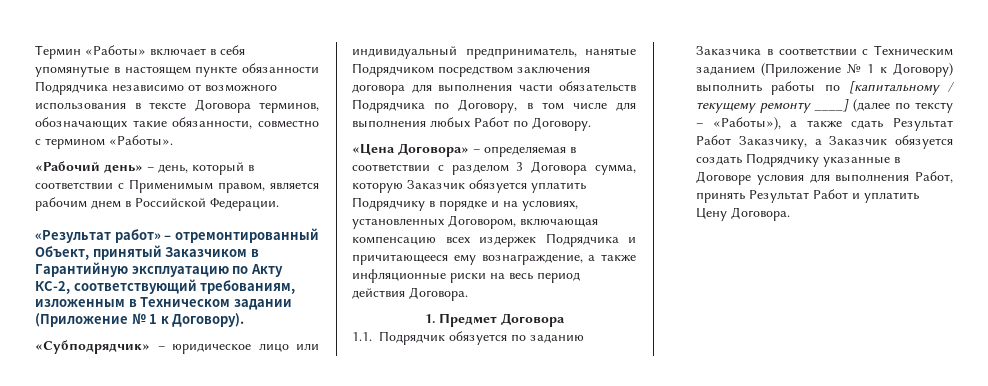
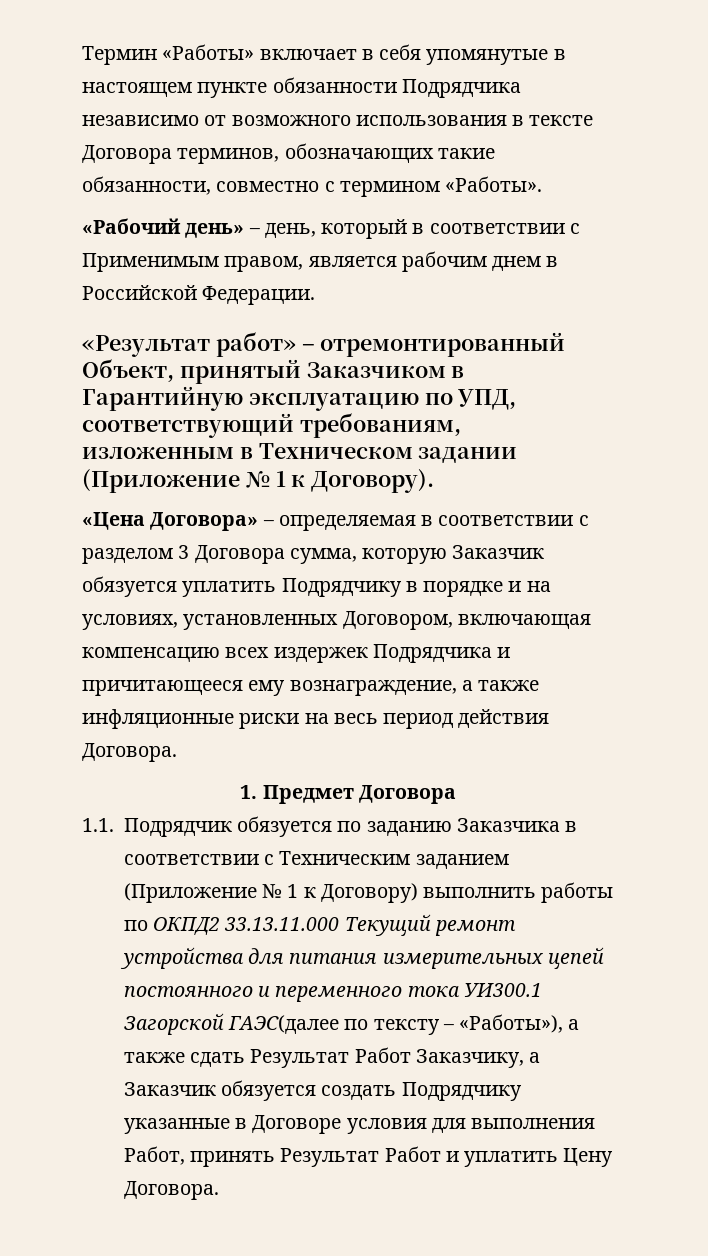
- «Результат работ» – отремонтированный Объект, принятый Заказчиком в Гарантийную эксплуатацию по Акту КС-2, соответствующий требованиям, изложенным в Техническом задании (Приложение № 1 к Договору).
+ «Результат работ» – отремонтированный Объект, принятый Заказчиком в Гарантийную эксплуатацию по УПД, соответствующий требованиям, изложенным в Техническом задании (Приложение № 1 к Договору).
- «Субподрядчик» – юридическое лицо или индивидуальный предприниматель, нанятые Подрядчиком посредством заключения договора для выполнения части обязательств Подрядчика по Договору, в том числе для выполнения любых Работ по Договору.
- 1.1. Подрядчик обязуется по заданию Заказчика в соответствии с Техническим заданием (Приложение № 1 к Договору) выполнить работы по [капитальному / текущему ремонту ____] (далее по тексту – «Работы»), а также сдать Результат Работ Заказчику, а Заказчик обязуется создать Подрядчику указанные в Договоре условия для выполнения Работ, принять Результат Работ и уплатить Цену Договора.
+ 1.1. Подрядчик обязуется по заданию Заказчика в соответствии с Техническим заданием (Приложение № 1 к Договору) выполнить работы по ОКПД2 33.13.11.000 Текущий ремонт устройства для питания измерительных цепей постоянного и переменного тока УИ300.1 Загорской ГАЭС(далее по тексту – «Работы»), а также сдать Результат Работ Заказчику, а Заказчик обязуется создать Подрядчику указанные в Договоре условия для выполнения Работ, принять Результат Работ и уплатить Цену Договора.

